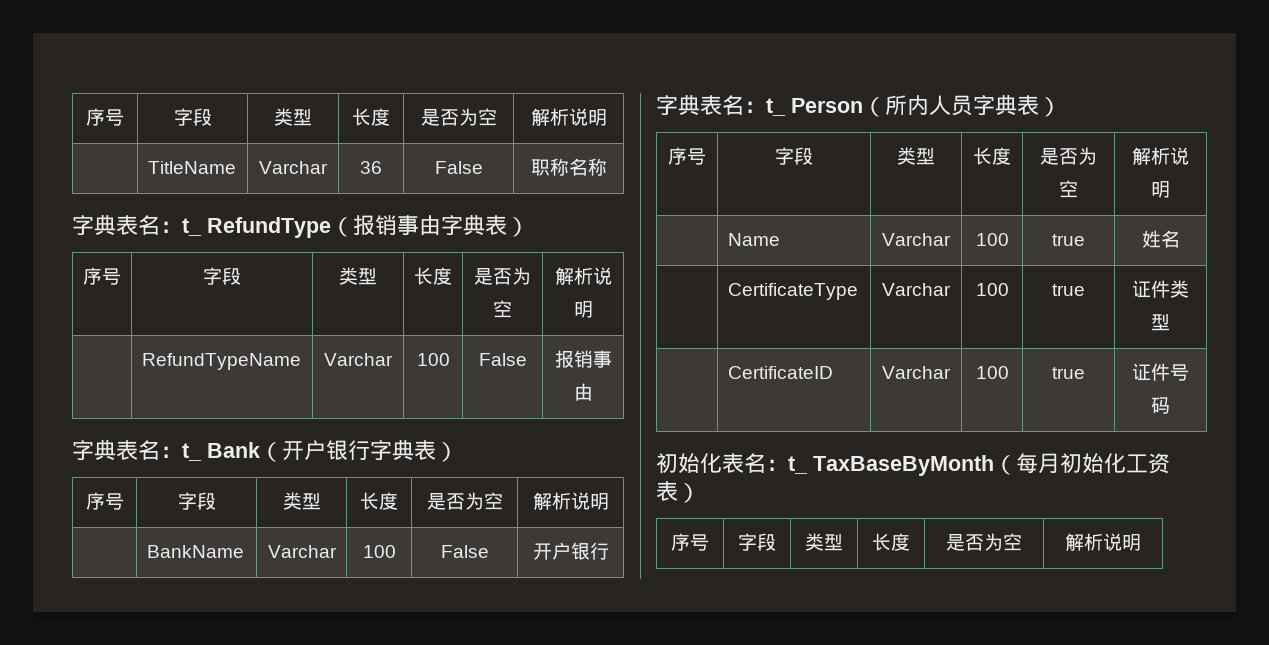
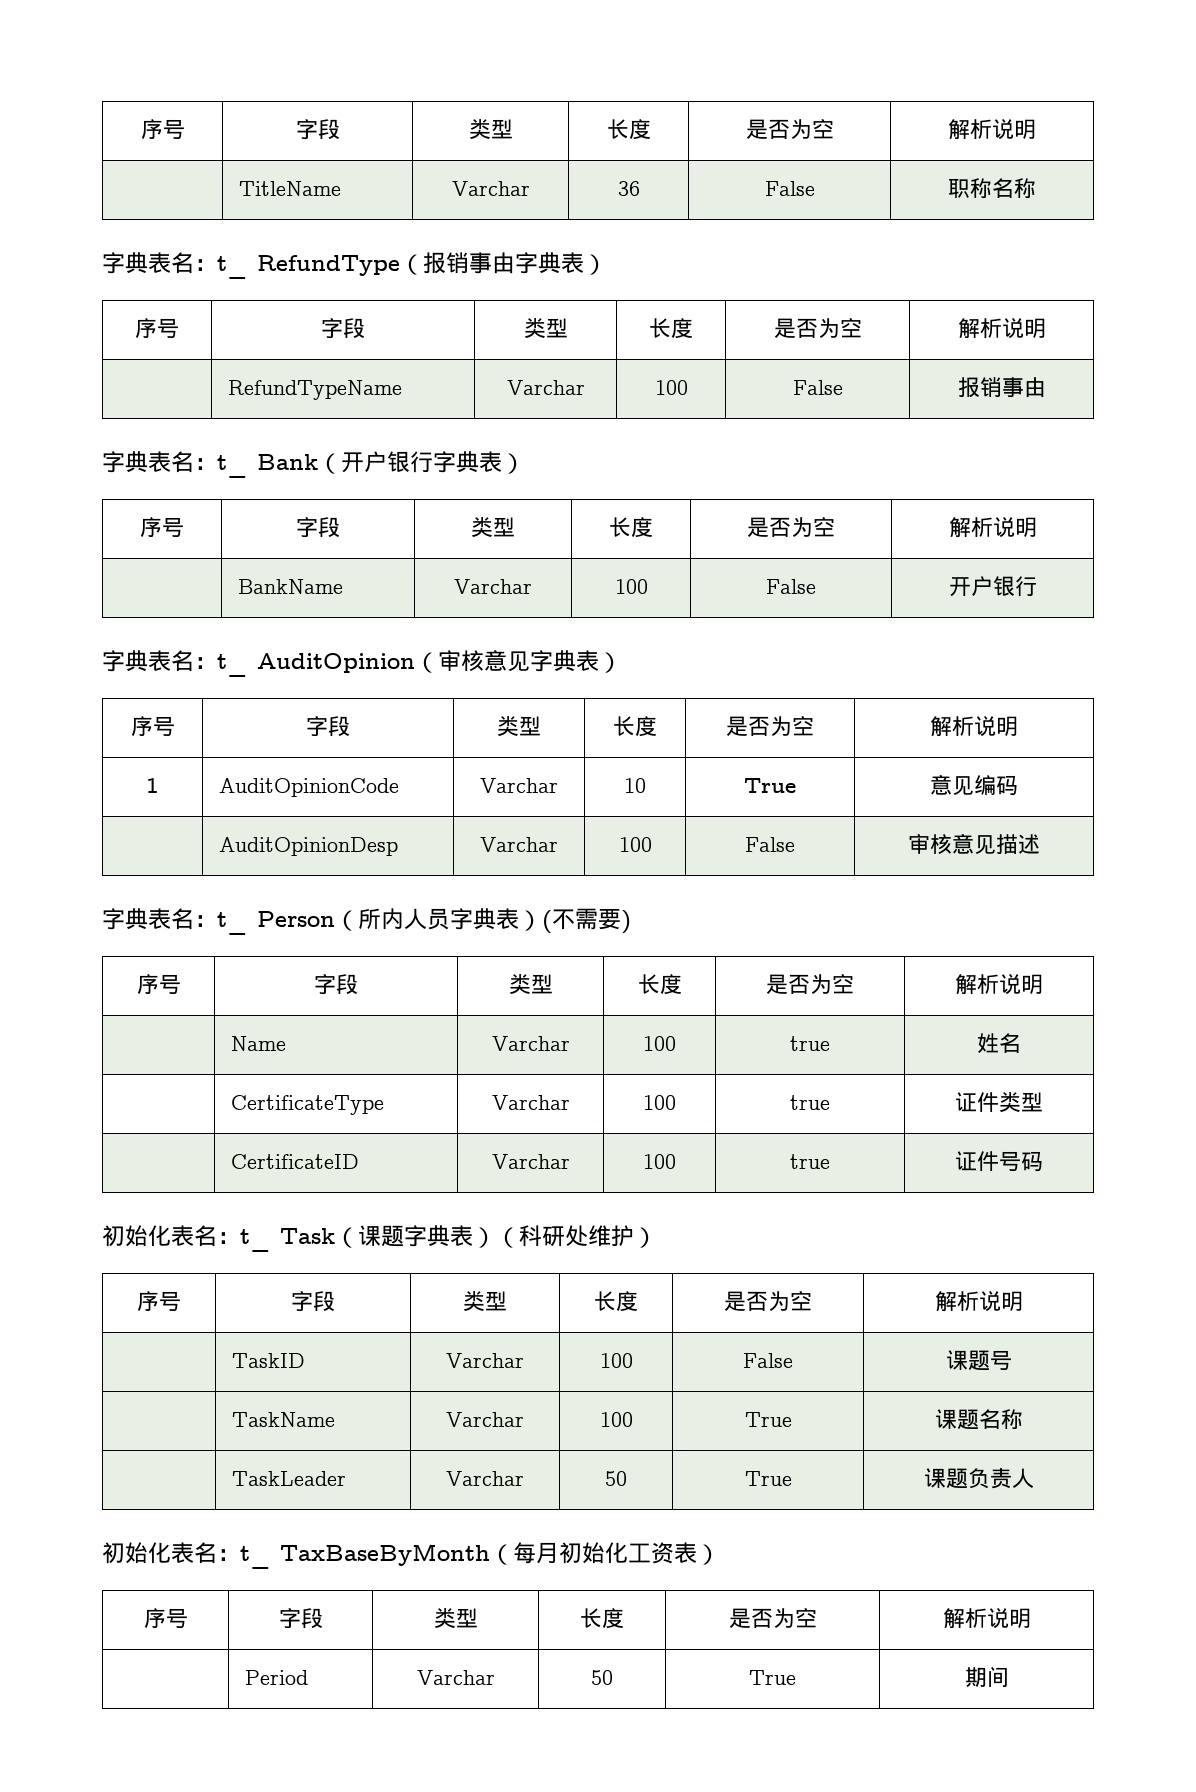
+ 字典表名：t_ AuditOpinion（审核意见字典表）
+ 序号 | 字段 | 类型 | 长度 | 是否为空 | 解析说明
+ 1 | AuditOpinionCode | Varchar | 10 | True | 意见编码
+ | AuditOpinionDesp | Varchar | 100 | False | 审核意见描述
- 字典表名：t_ Person（所内人员字典表）
+ 字典表名：t_ Person（所内人员字典表）(不需要)
+ 初始化表名：t_ Task（课题字典表）（科研处维护）
+ 序号 | 字段 | 类型 | 长度 | 是否为空 | 解析说明
+ | TaskID | Varchar | 100 | False | 课题号
+ | TaskName | Varchar | 100 | True | 课题名称
+ | TaskLeader | Varchar | 50 | True | 课题负责人
+ | Period | Varchar | 50 | True | 期间

